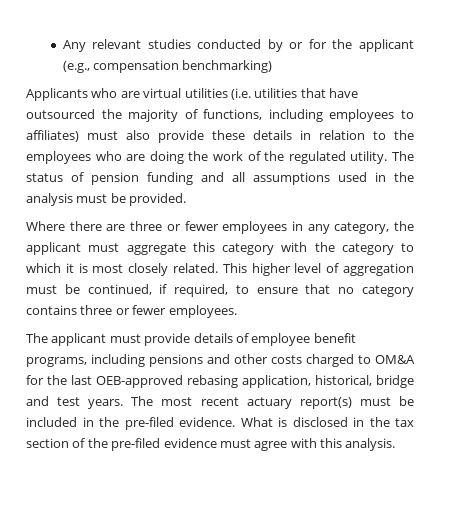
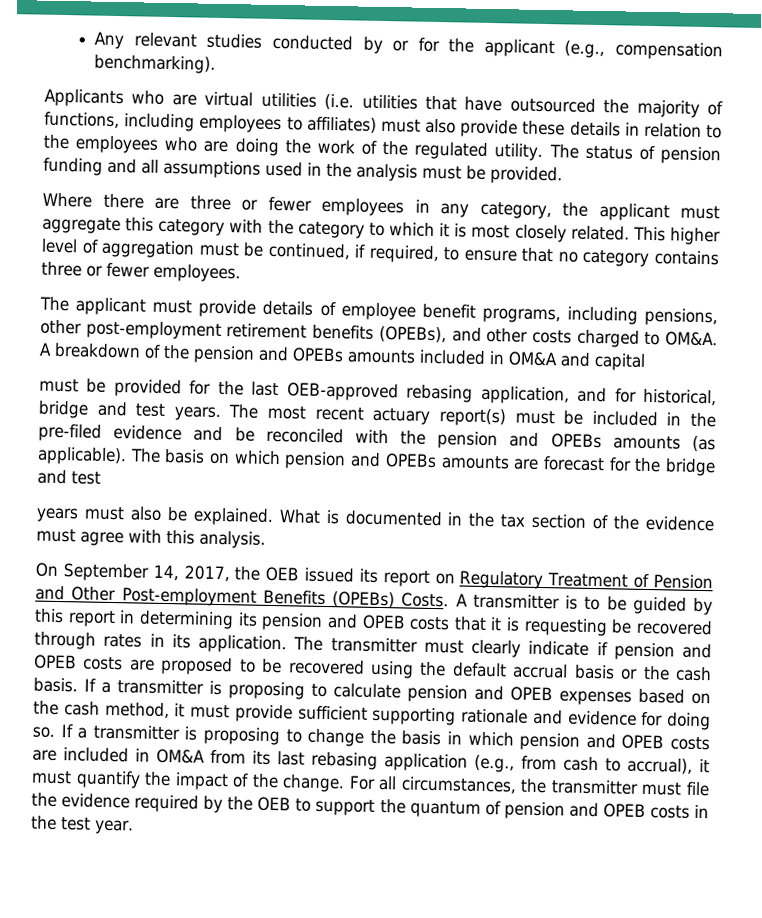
- Any relevant studies conducted by or for the applicant (e.g., compensation benchmarking)
+ Any relevant studies conducted by or for the applicant (e.g., compensation benchmarking).
- The applicant must provide details of employee benefit programs, including pensions and other costs charged to OM&A for the last OEB-approved rebasing application, historical, bridge and test years.
+ The applicant must provide details of employee benefit programs, including pensions, other post-employment retirement benefits (OPEBs), and other costs charged to OM&A. A breakdown of the pension and OPEBs amounts included in OM&A and capital
+ must be provided for the last OEB-approved rebasing application, and for historical, bridge and test years.
- The most recent actuary report(s) must be included in the pre-filed evidence.
+ The most recent actuary report(s) must be included in the pre-filed evidence and be reconciled with the pension and OPEBs amounts (as applicable). The basis on which pension and OPEBs amounts are forecast for the bridge and test
+ years must also be explained.
- What is disclosed in the tax section of the pre-filed evidence must agree with this analysis.
+ What is documented in the tax section of the evidence must agree with this analysis.
+ On September 14, 2017, the OEB issued its report on Regulatory Treatment of Pension and Other Post-employment Benefits (OPEBs) Costs. A transmitter is to be guided by this report in determining its pension and OPEB costs that it is requesting be recovered through rates in its application. The transmitter must clearly indicate if pension and OPEB costs are proposed to be recovered using the default accrual basis or the cash basis. If a transmitter is proposing to calculate pension and OPEB expenses based on the cash method, it must provide sufficient supporting rationale and evidence for doing so. If a transmitter is proposing to change the basis in which pension and OPEB costs are included in OM&A from its last rebasing application (e.g., from cash to accrual), it must quantify the impact of the change. For all circumstances, the transmitter must file the evidence required by the OEB to support the quantum of pension and OPEB costs in the test year.

